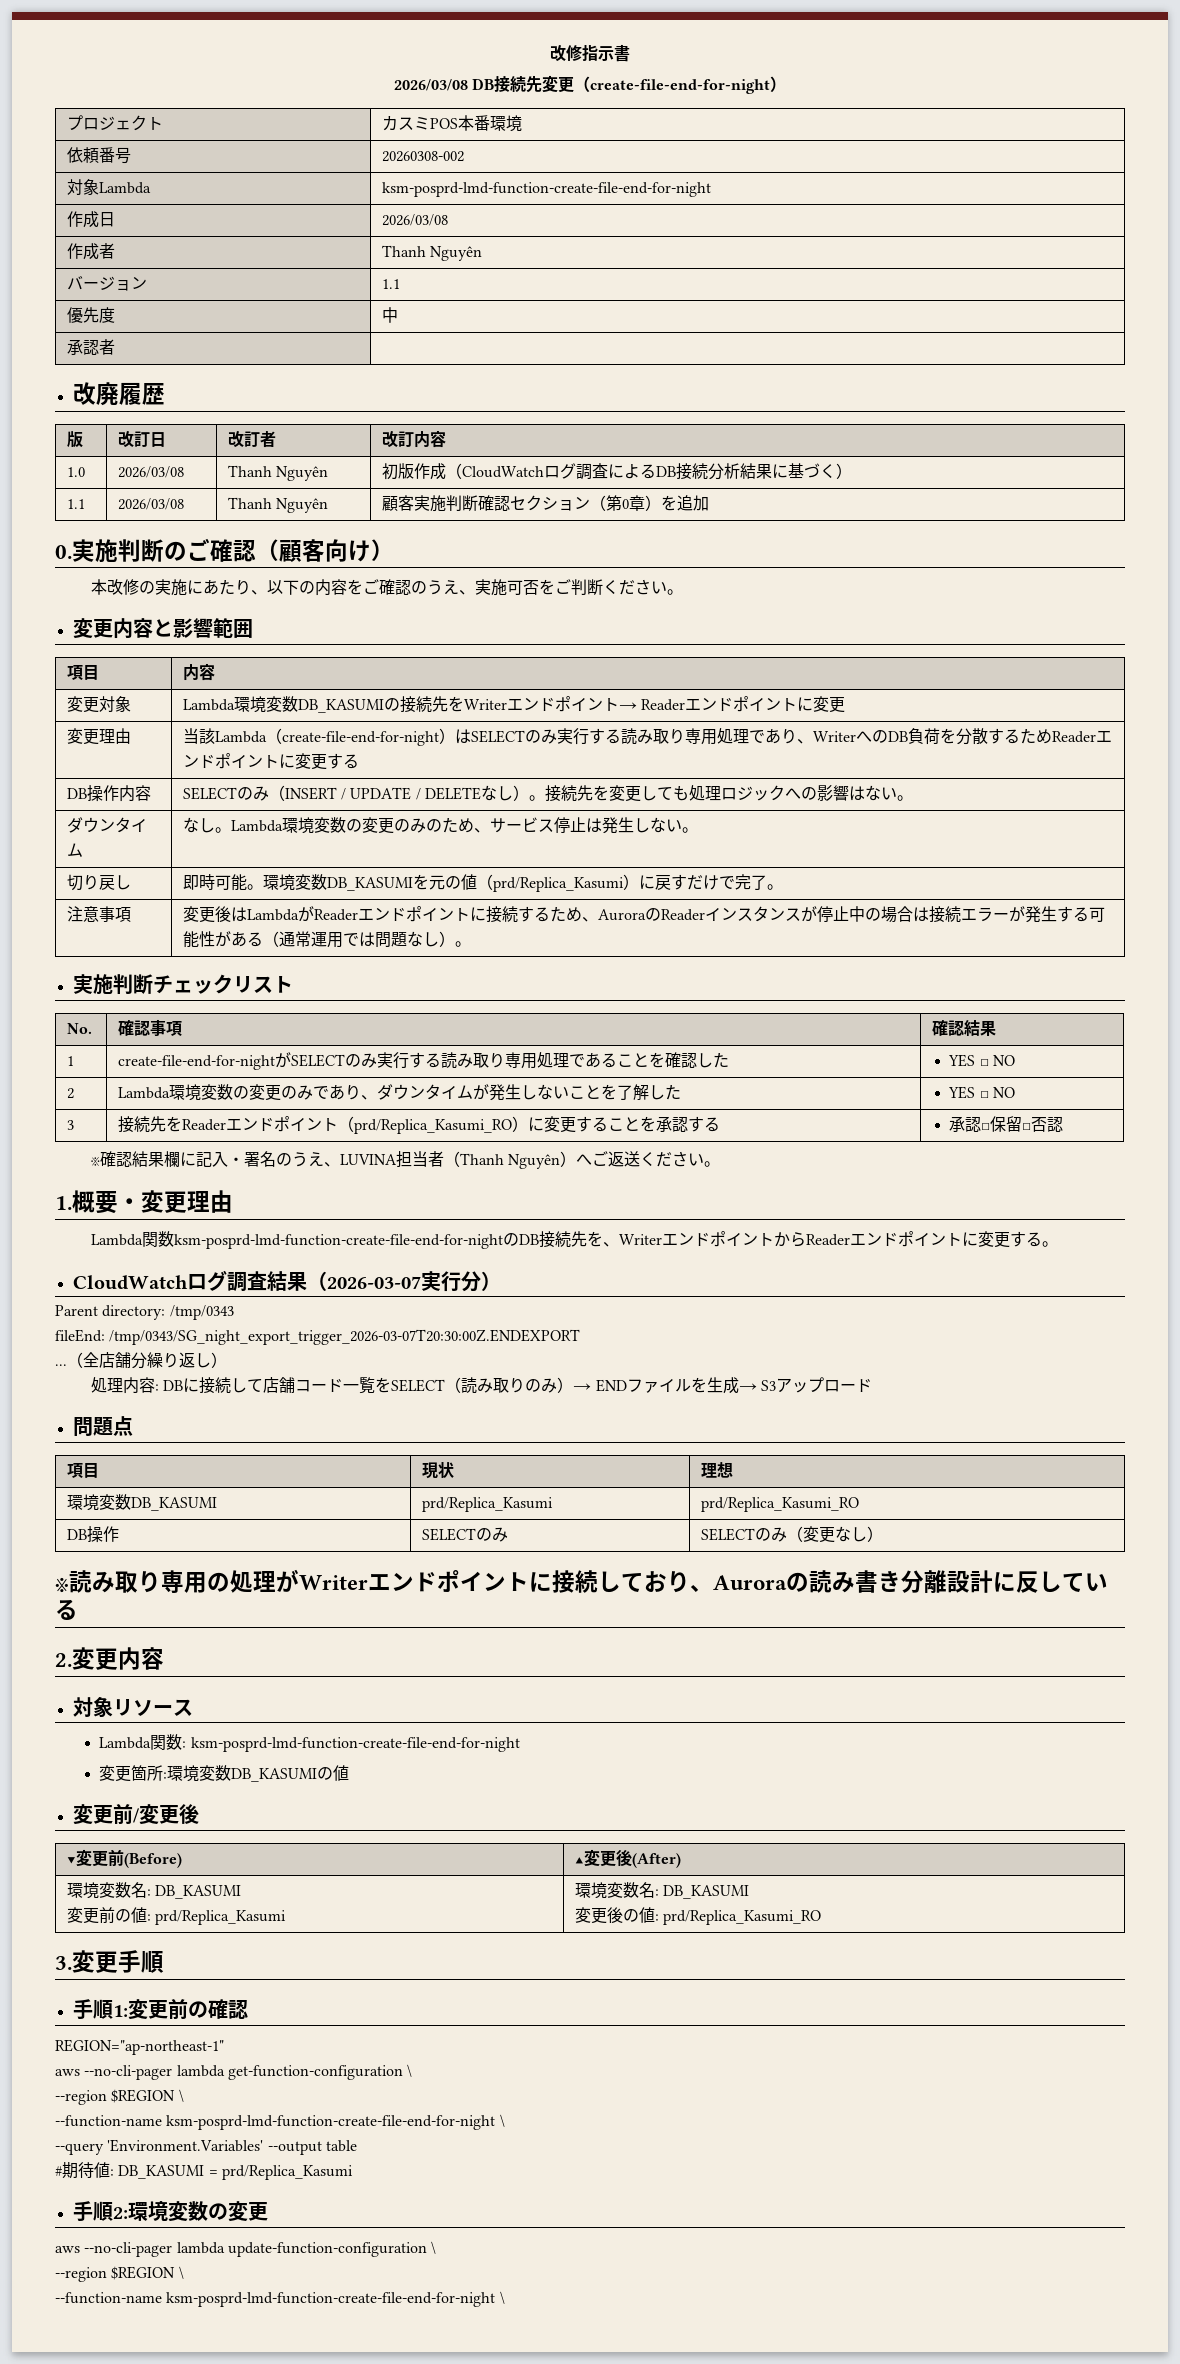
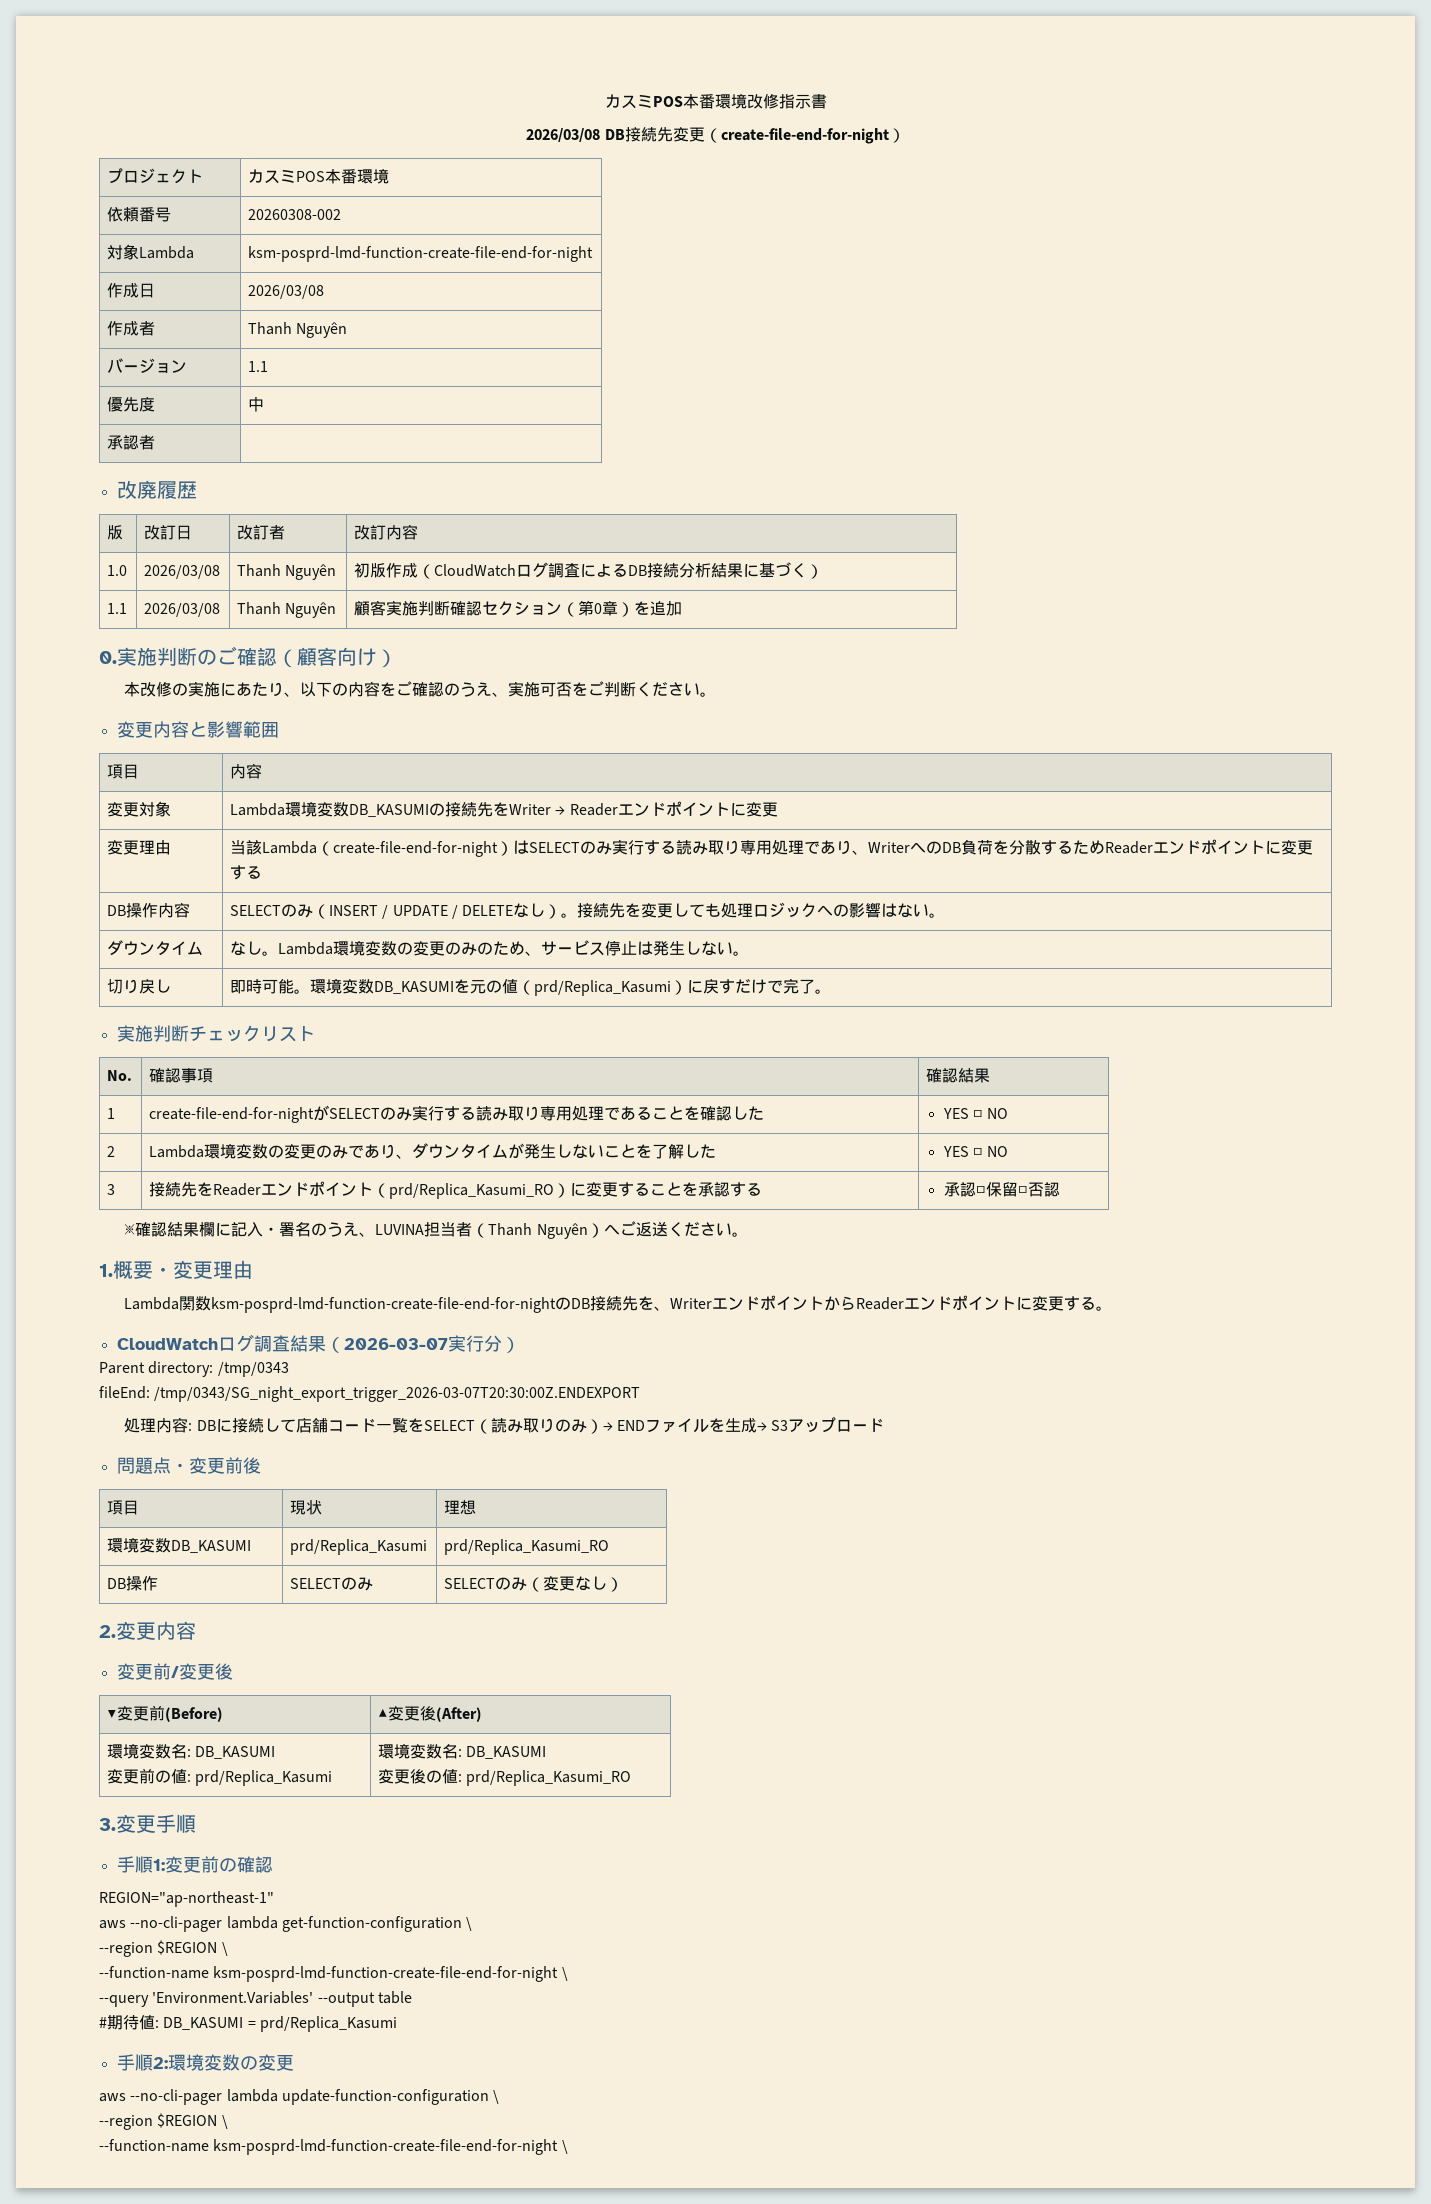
- 改修指示書
+ カスミPOS本番環境改修指示書
- 変更対象 | Lambda環境変数DB_KASUMIの接続先をWriterエンドポイント→ Readerエンドポイントに変更
+ 変更対象 | Lambda環境変数DB_KASUMIの接続先をWriter → Readerエンドポイントに変更
- 注意事項 | 変更後はLambdaがReaderエンドポイントに接続するため、AuroraのReaderインスタンスが停止中の場合は接続エラーが発生する可能性がある（通常運用では問題なし）。
- ...（全店舗分繰り返し）
- 問題点
+ 問題点・変更前後
- ※読み取り専用の処理がWriterエンドポイントに接続しており、Auroraの読み書き分離設計に反している
  2.変更内容
- 対象リソース
- Lambda関数: ksm-posprd-lmd-function-create-file-end-for-night
- 変更箇所:環境変数DB_KASUMIの値

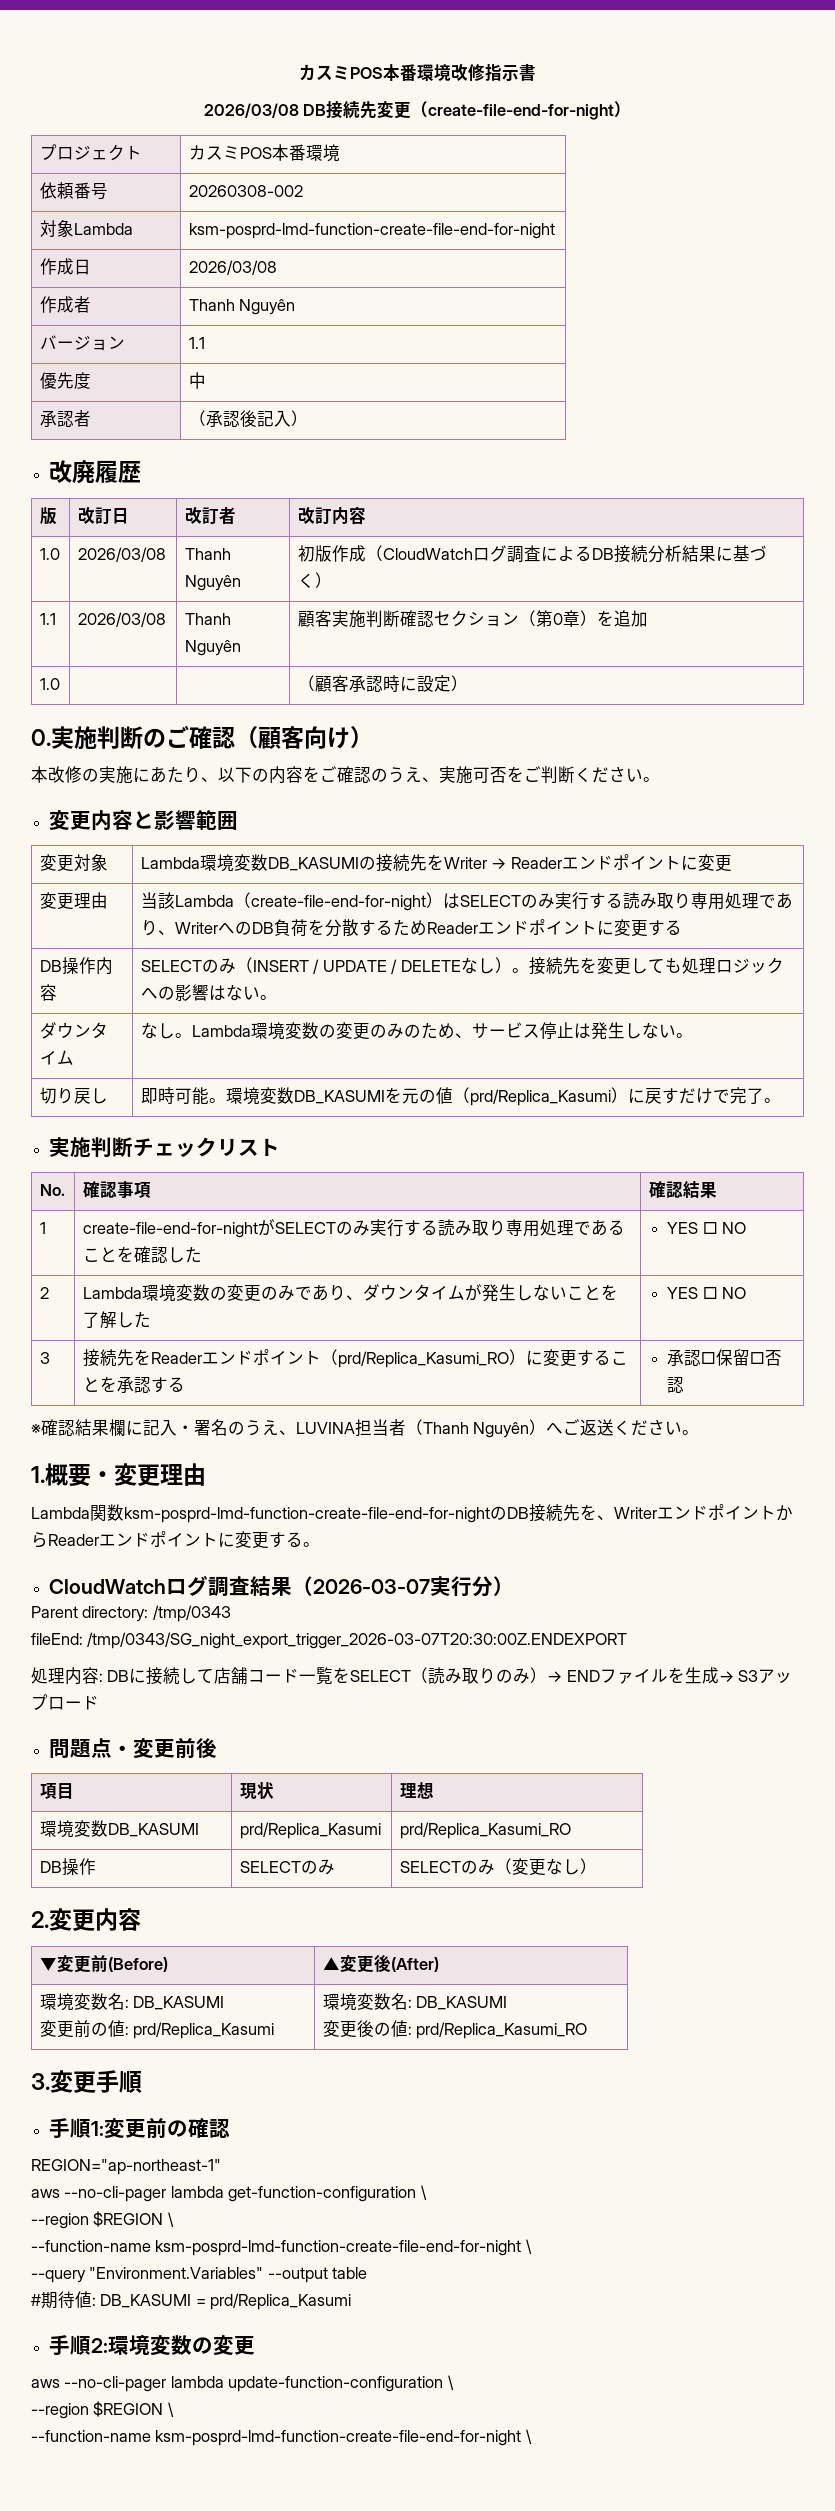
- 承認者 |
+ 承認者 | （承認後記入）
+ 1.0 | | | （顧客承認時に設定）
- 項目 | 内容
- 変更前/変更後
- --query 'Environment.Variables' --output table
+ --query "Environment.Variables" --output table

